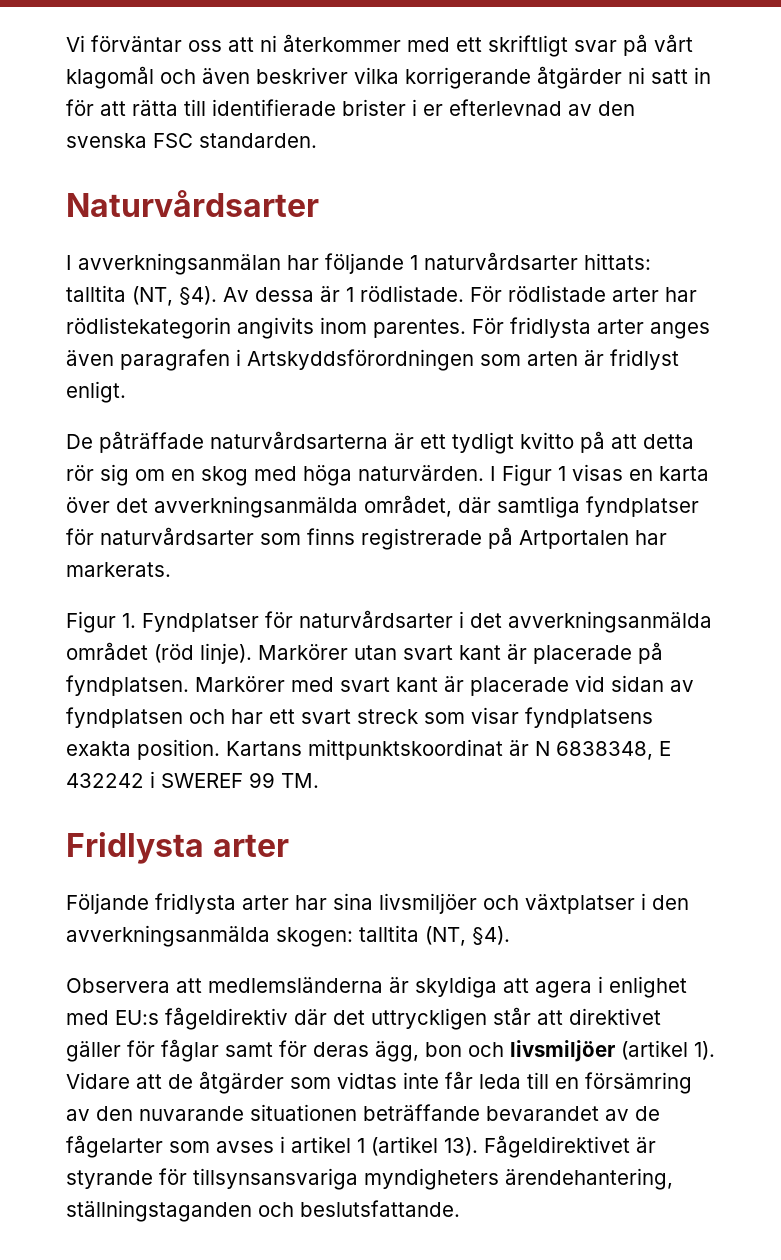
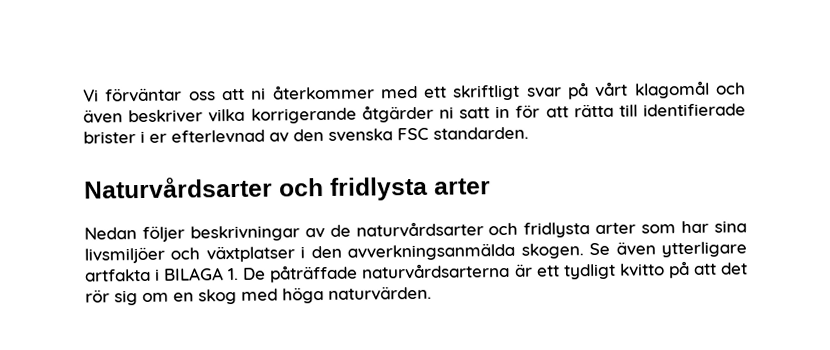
- Naturvårdsarter
- I avverkningsanmälan har följande 1 naturvårdsarter hittats: talltita (NT, §4). Av dessa är 1 rödlistade. För rödlistade arter har rödlistekategorin angivits inom parentes. För fridlysta arter anges även paragrafen i Artskyddsförordningen som arten är fridlyst enligt.
- De påträffade naturvårdsarterna är ett tydligt kvitto på att detta rör sig om en skog med höga naturvärden. I Figur 1 visas en karta över det avverkningsanmälda området, där samtliga fyndplatser för naturvårdsarter som finns registrerade på Artportalen har markerats.
- Figur 1. Fyndplatser för naturvårdsarter i det avverkningsanmälda området (röd linje). Markörer utan svart kant är placerade på fyndplatsen. Markörer med svart kant är placerade vid sidan av fyndplatsen och har ett svart streck som visar fyndplatsens exakta position. Kartans mittpunktskoordinat är N 6838348, E 432242 i SWEREF 99 TM.
- Fridlysta arter
- Följande fridlysta arter har sina livsmiljöer och växtplatser i den avverkningsanmälda skogen: talltita (NT, §4).
- Observera att medlemsländerna är skyldiga att agera i enlighet med EU:s fågeldirektiv där det uttryckligen står att direktivet gäller för fåglar samt för deras ägg, bon och livsmiljöer (artikel 1). Vidare att de åtgärder som vidtas inte får leda till en försämring av den nuvarande situationen beträffande bevarandet av de fågelarter som avses i artikel 1 (artikel 13). Fågeldirektivet är styrande för tillsynsansvariga myndigheters ärendehantering, ställningstaganden och beslutsfattande.
+ Naturvårdsarter och fridlysta arter
+ Nedan följer beskrivningar av de naturvårdsarter och fridlysta arter som har sina livsmiljöer och växtplatser i den avverkningsanmälda skogen. Se även ytterligare artfakta i BILAGA 1. De påträffade naturvårdsarterna är ett tydligt kvitto på att det rör sig om en skog med höga naturvärden.

